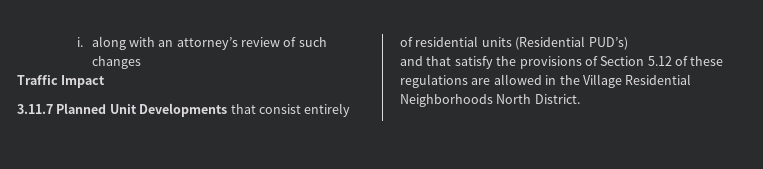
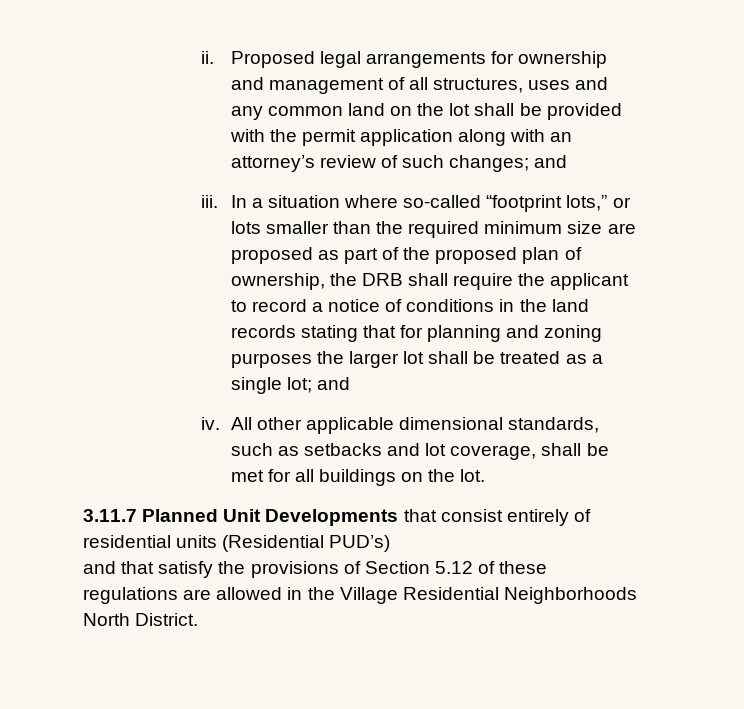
- i. along with an attorney’s review of such changes
- Traffic Impact
+ ii. Proposed legal arrangements for ownership and management of all structures, uses and any common land on the lot shall be provided with the permit application along with an attorney’s review of such changes; and
+ iii. In a situation where so-called “footprint lots,” or lots smaller than the required minimum size are proposed as part of the proposed plan of ownership, the DRB shall require the applicant to record a notice of conditions in the land records stating that for planning and zoning purposes the larger lot shall be treated as a single lot; and
+ iv. All other applicable dimensional standards, such as setbacks and lot coverage, shall be met for all buildings on the lot.

